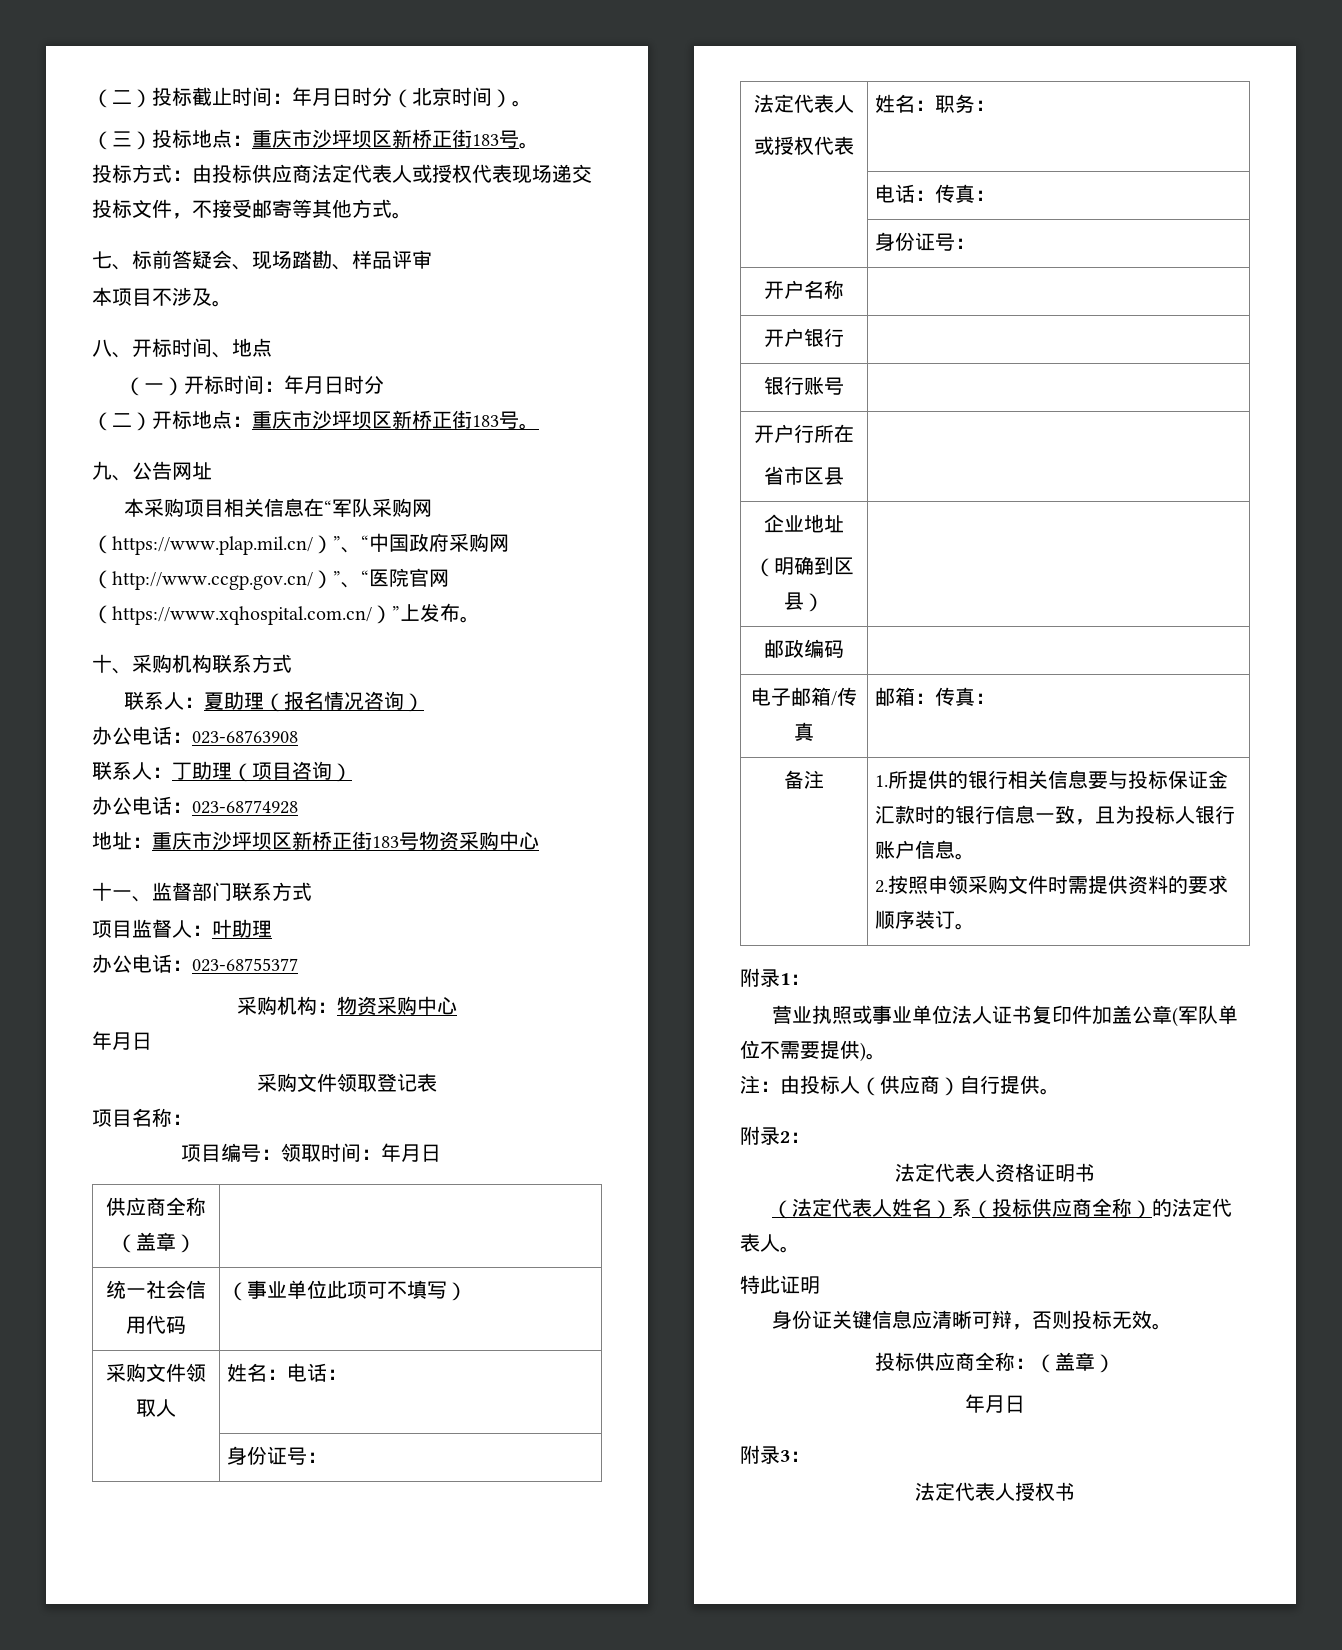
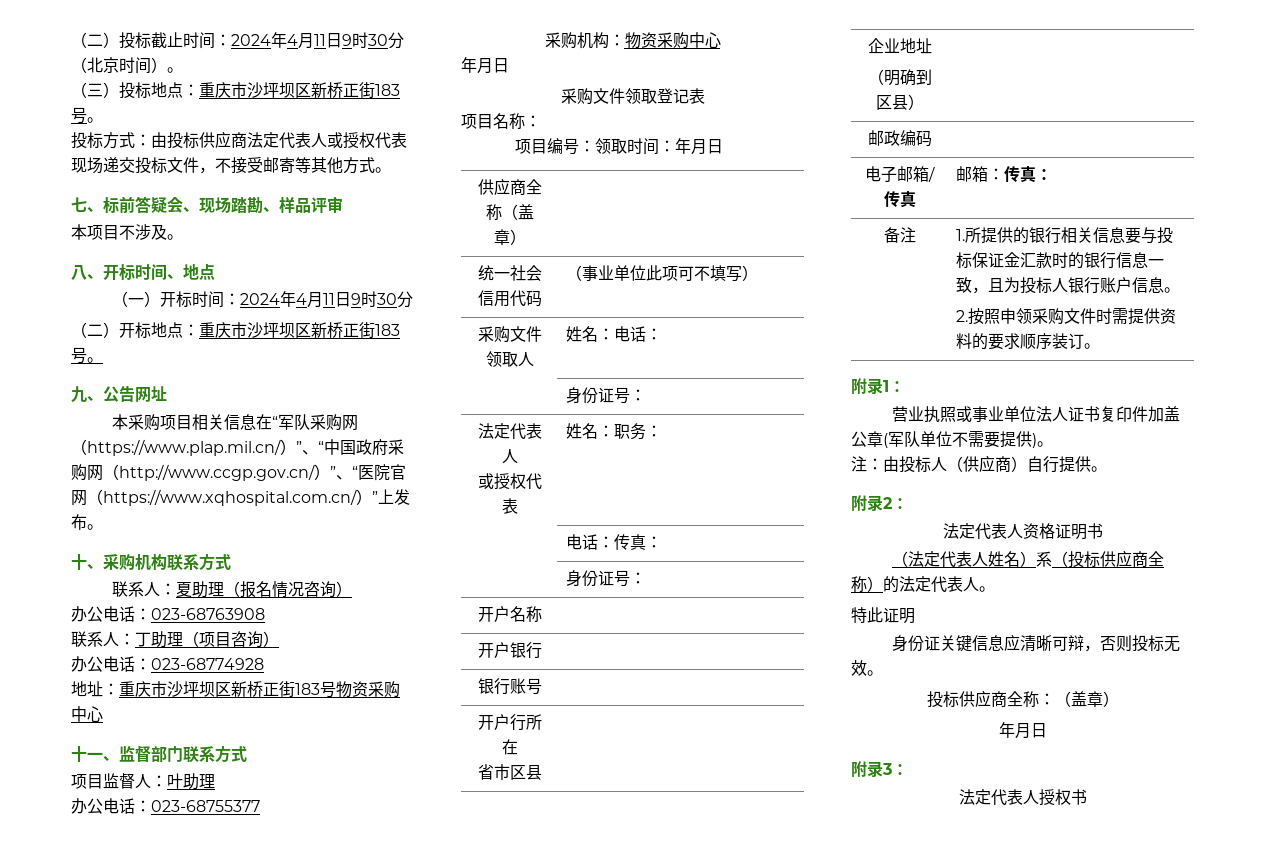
- （二）投标截止时间：年月日时分（北京时间）。
+ （二）投标截止时间：2024年4月11日9时30分（北京时间）。
- （一）开标时间：年月日时分
+ （一）开标时间：2024年4月11日9时30分

